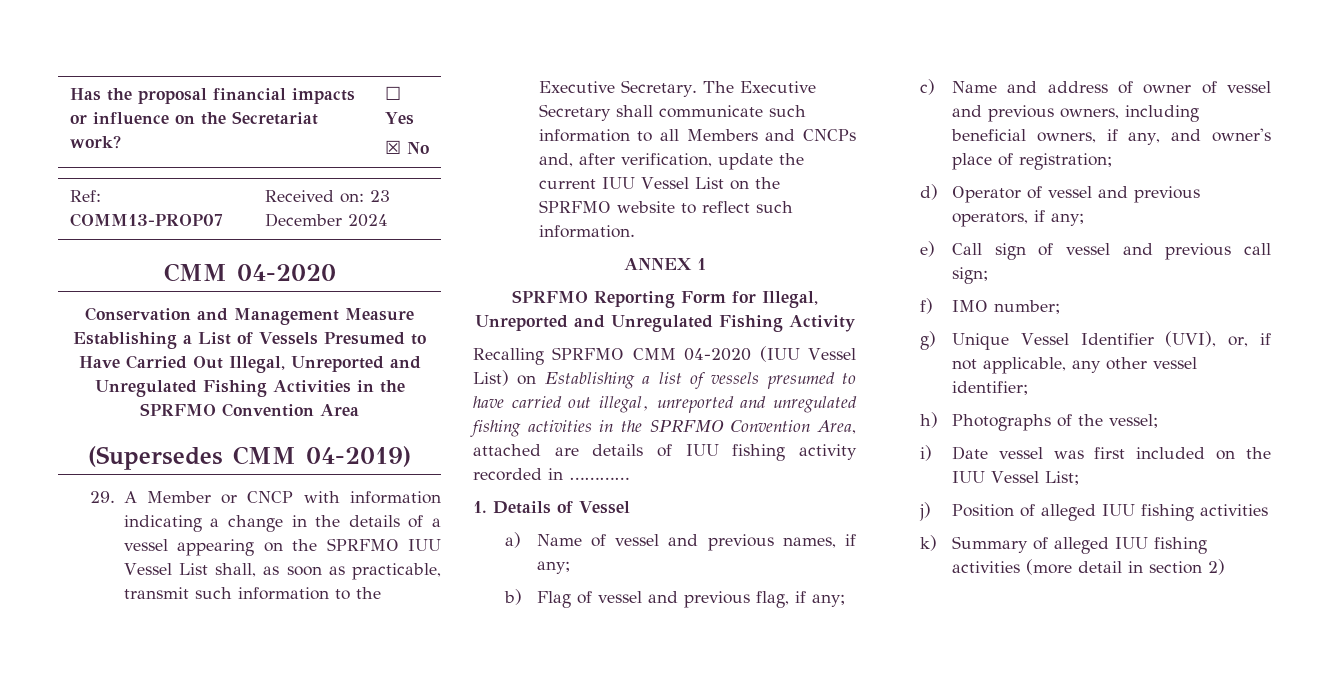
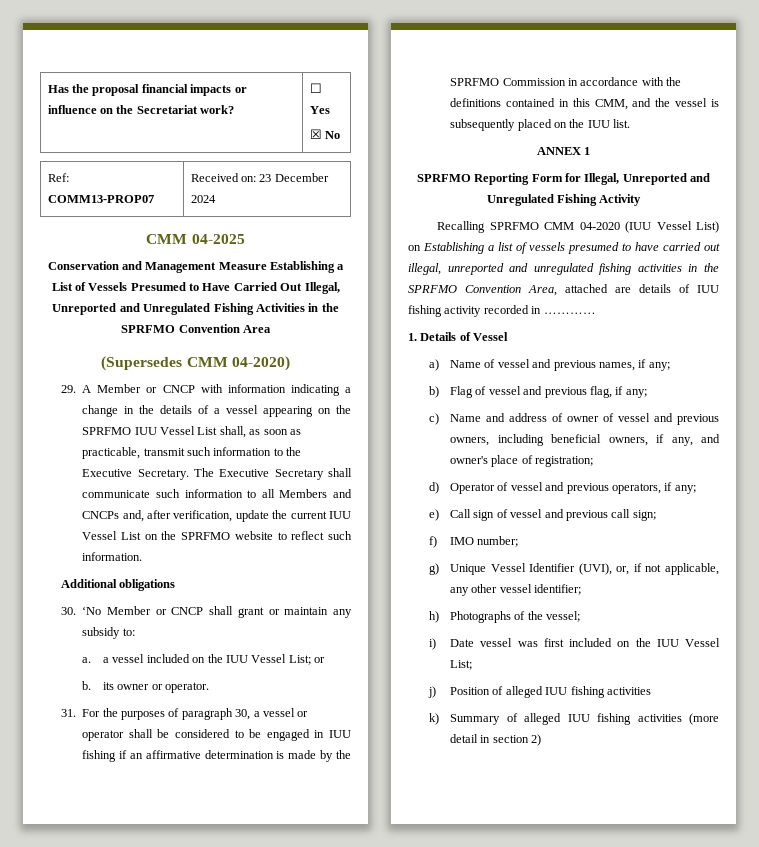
  Ref: COMM13-PROP07 | Received on: 23 December 2024
- CMM 04-2020
+ CMM 04-2025
- (Supersedes CMM 04-2019)
+ (Supersedes CMM 04-2020)
+ Additional obligations
+ 30. ‘No Member or CNCP shall grant or maintain any subsidy to:
+ a. a vessel included on the IUU Vessel List; or
+ b. its owner or operator.
+ 31. For the purposes of paragraph 30, a vessel or operator shall be considered to be engaged in IUU fishing if an affirmative determination is made by the SPRFMO Commission in accordance with the definitions contained in this CMM, and the vessel is subsequently placed on the IUU list.

